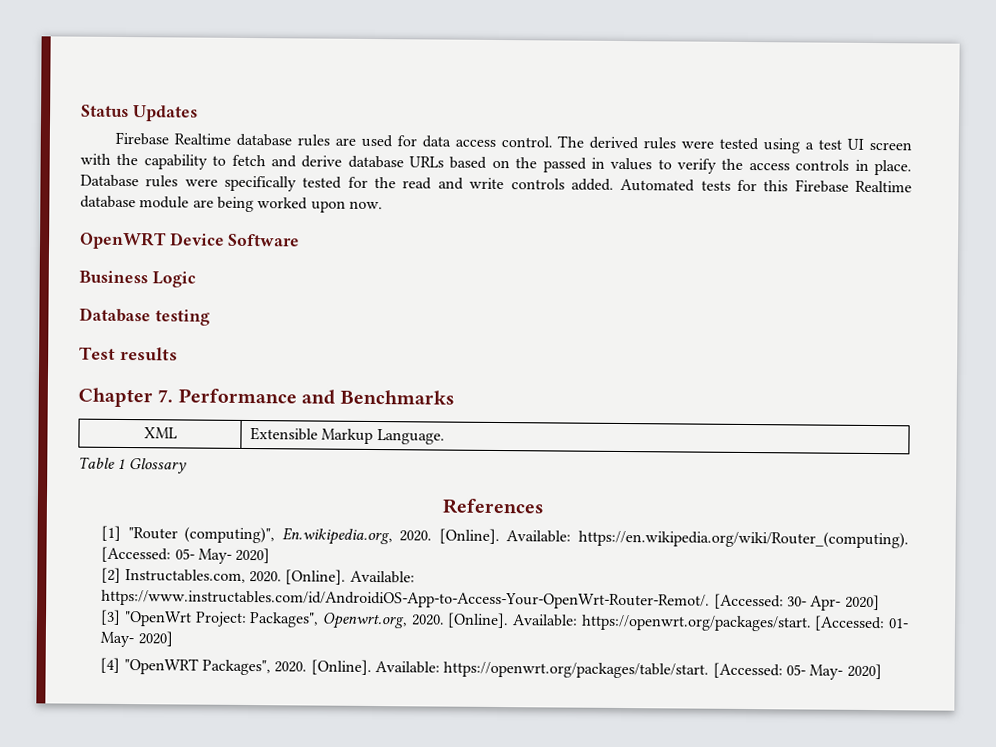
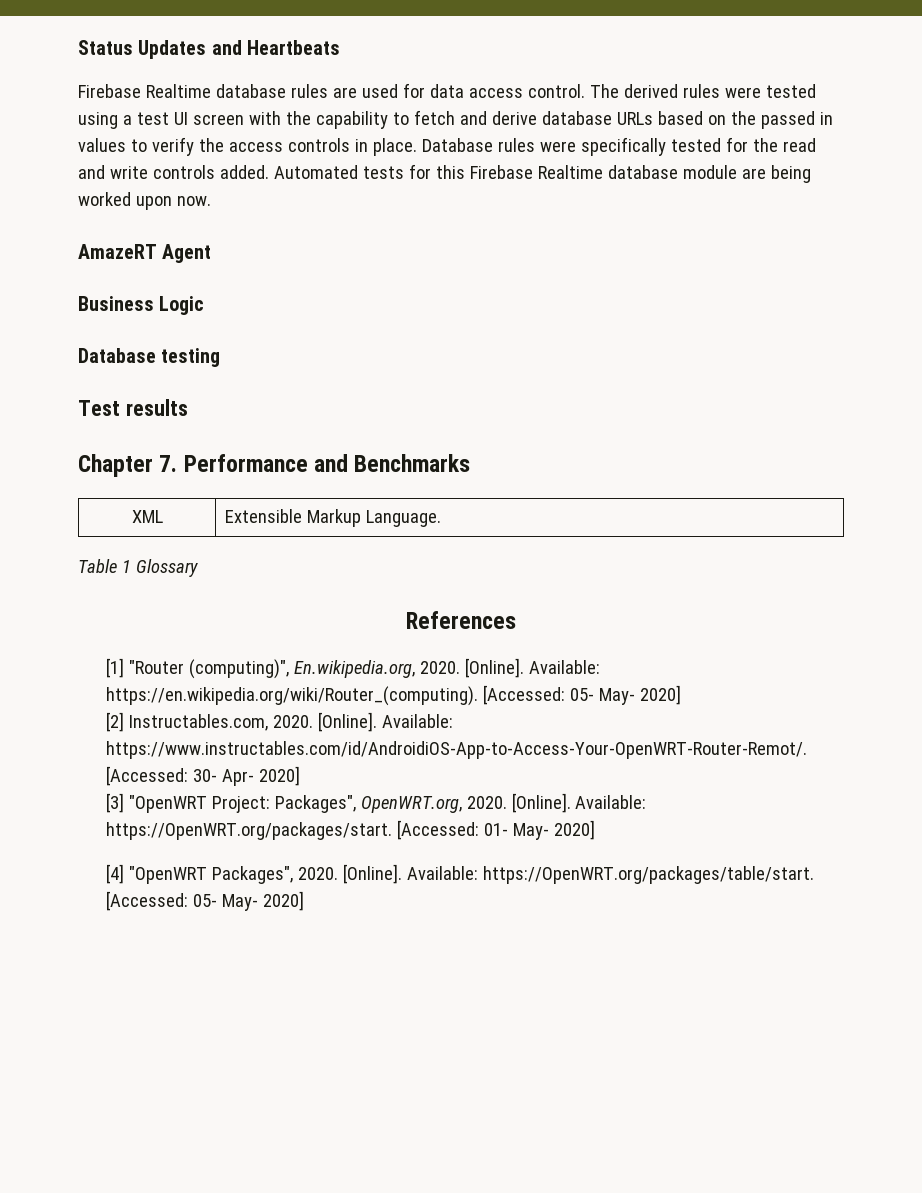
- Status Updates
+ Status Updates and Heartbeats
- OpenWRT Device Software
+ AmazeRT Agent
- Available: https://www.instructables.com/id/AndroidiOS-App-to-Access-Your-OpenWrt-Router-Remot/. [Accessed: 30- Apr- 2020]
+ Available: https://www.instructables.com/id/AndroidiOS-App-to-Access-Your-OpenWRT-Router-Remot/. [Accessed: 30- Apr- 2020]
- [3] "OpenWrt Project: Packages", Openwrt.org, 2020. [Online]. Available: https://openwrt.org/packages/start. [Accessed: 01- May- 2020]
+ [3] "OpenWRT Project: Packages", OpenWRT.org, 2020. [Online]. Available: https://OpenWRT.org/packages/start. [Accessed: 01- May- 2020]
- Available: https://openwrt.org/packages/table/start. [Accessed: 05- May- 2020]
+ Available: https://OpenWRT.org/packages/table/start. [Accessed: 05- May- 2020]

